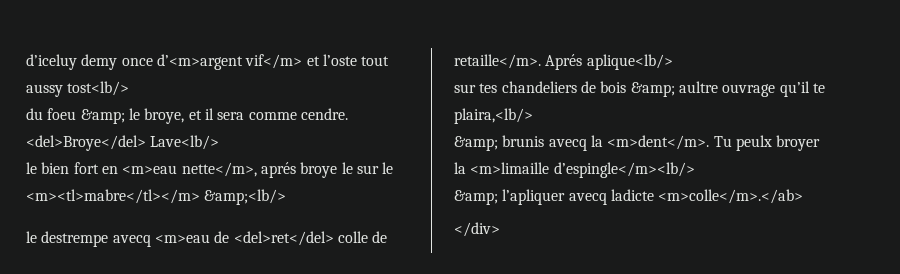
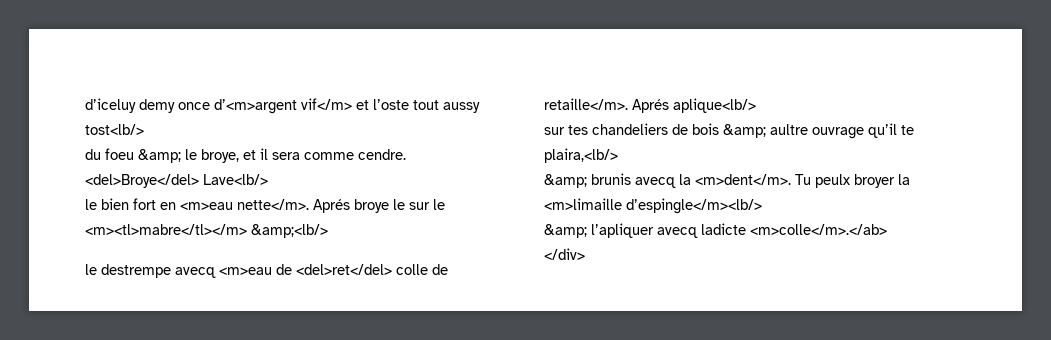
- le bien fort en <m>eau nette</m>, aprés broye le sur le <m><tl>mabre</tl></m> &amp;<lb/>
+ le bien fort en <m>eau nette</m>. Aprés broye le sur le <m><tl>mabre</tl></m> &amp;<lb/>

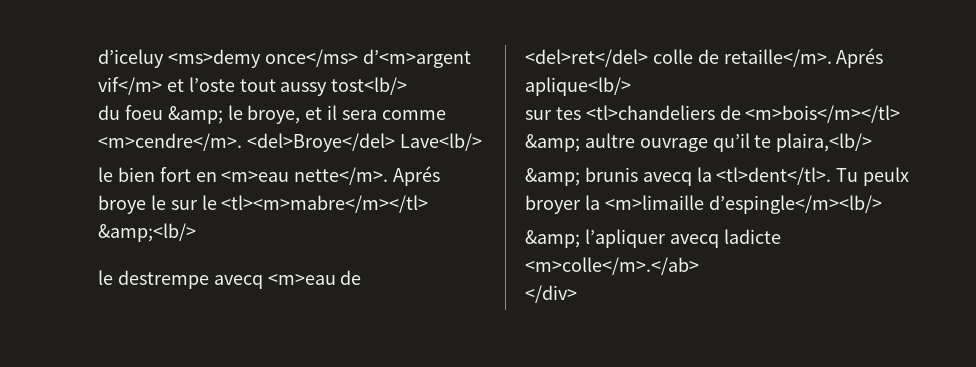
- d’iceluy demy once d’<m>argent vif</m> et l’oste tout aussy tost<lb/>
+ d’iceluy <ms>demy once</ms> d’<m>argent vif</m> et l’oste tout aussy tost<lb/>
- du foeu &amp; le broye, et il sera comme cendre.
+ du foeu &amp; le broye, et il sera comme <m>cendre</m>.
- Aprés broye le sur le <m><tl>mabre</tl></m> &amp;<lb/>
+ Aprés broye le sur le <tl><m>mabre</m></tl> &amp;<lb/>
- sur tes chandeliers de bois &amp; aultre ouvrage qu’il te plaira,<lb/>
+ sur tes <tl>chandeliers de <m>bois</m></tl> &amp; aultre ouvrage qu’il te plaira,<lb/>
- &amp; brunis avecq la <m>dent</m>.
+ &amp; brunis avecq la <tl>dent</tl>.

